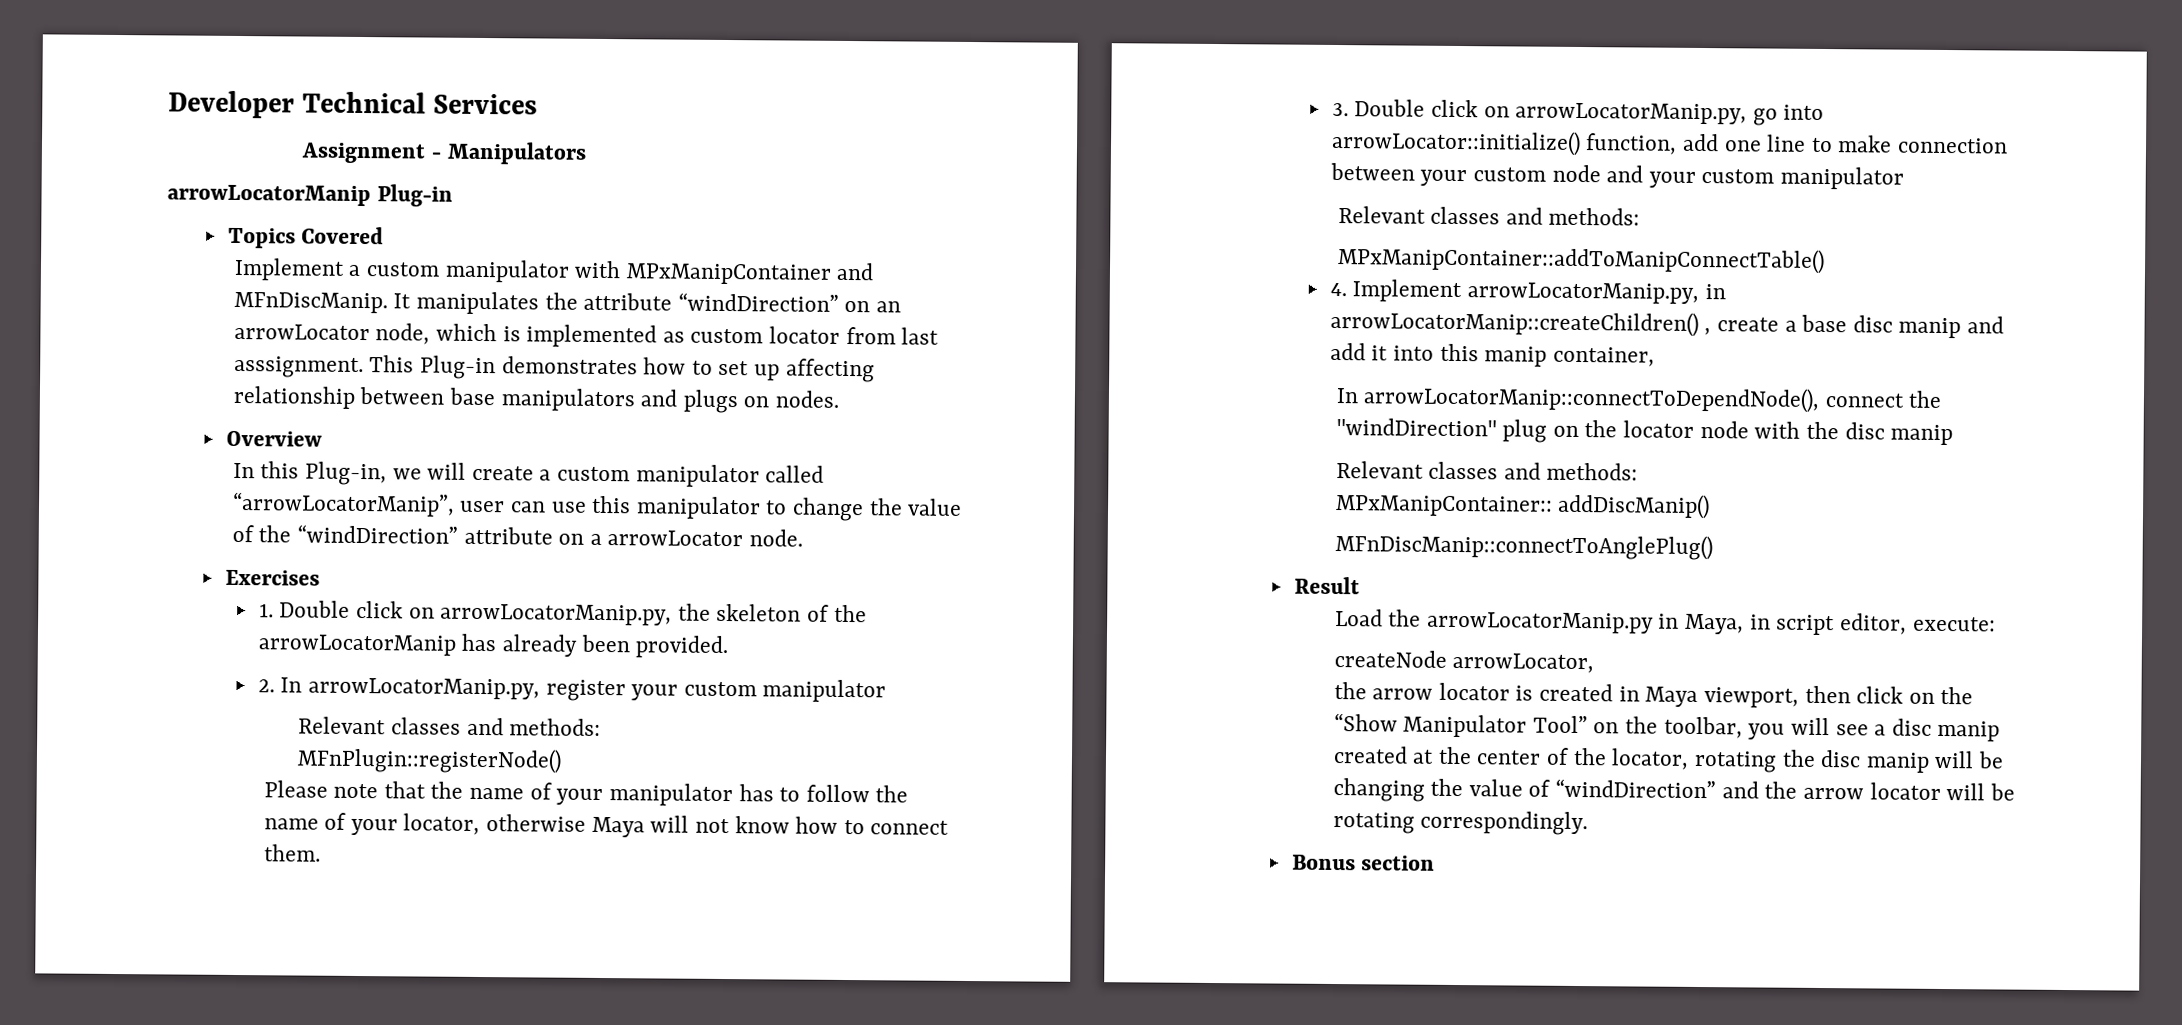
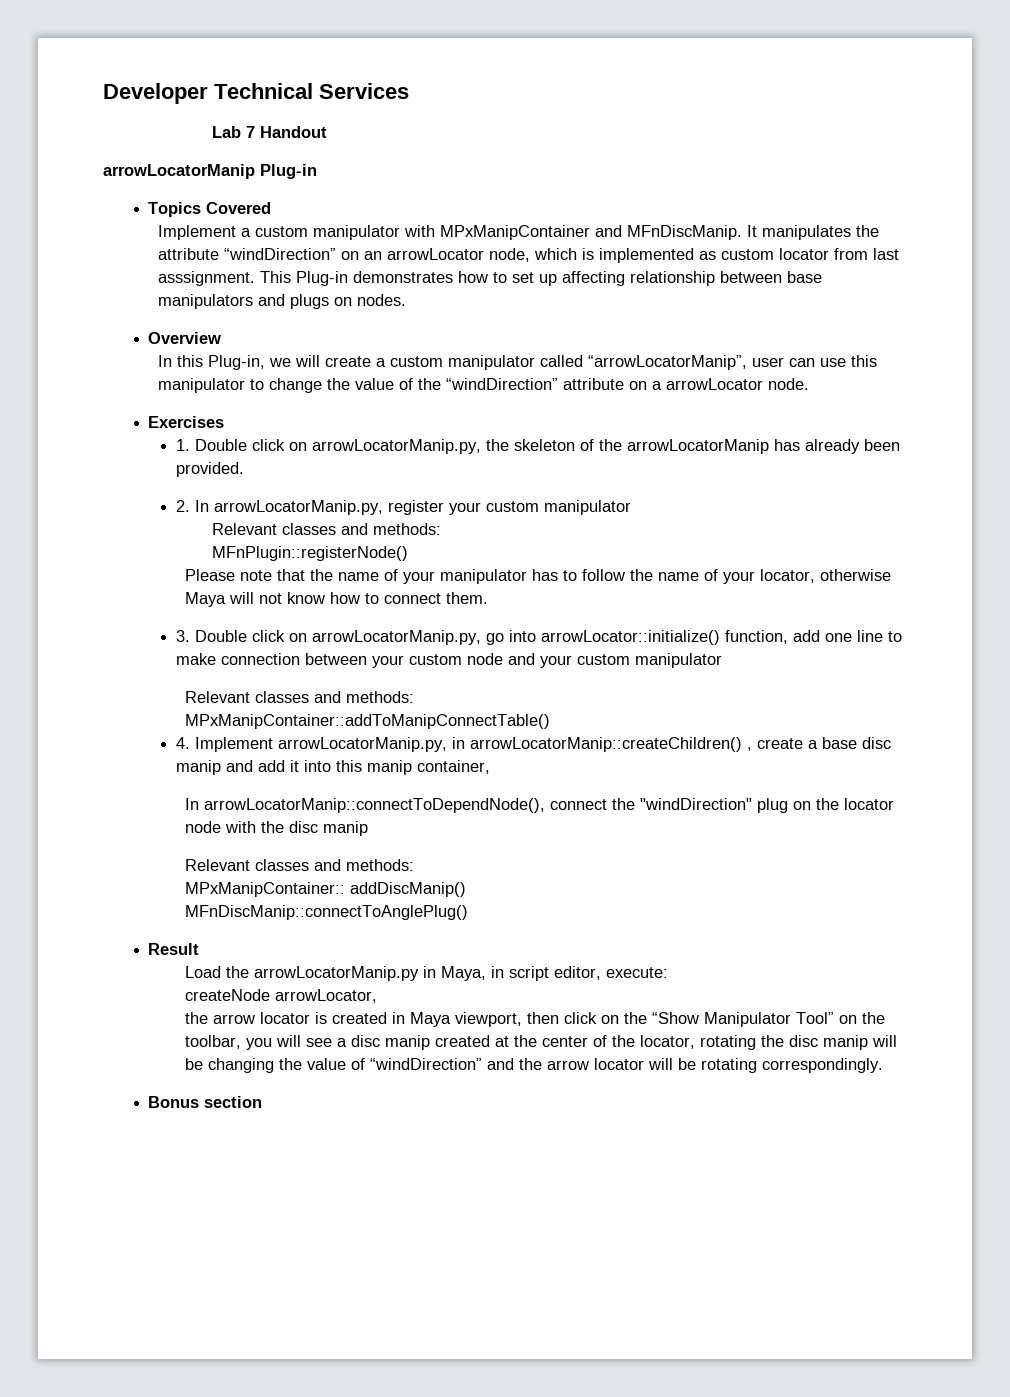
- Assignment - Manipulators
+ Lab 7 Handout

